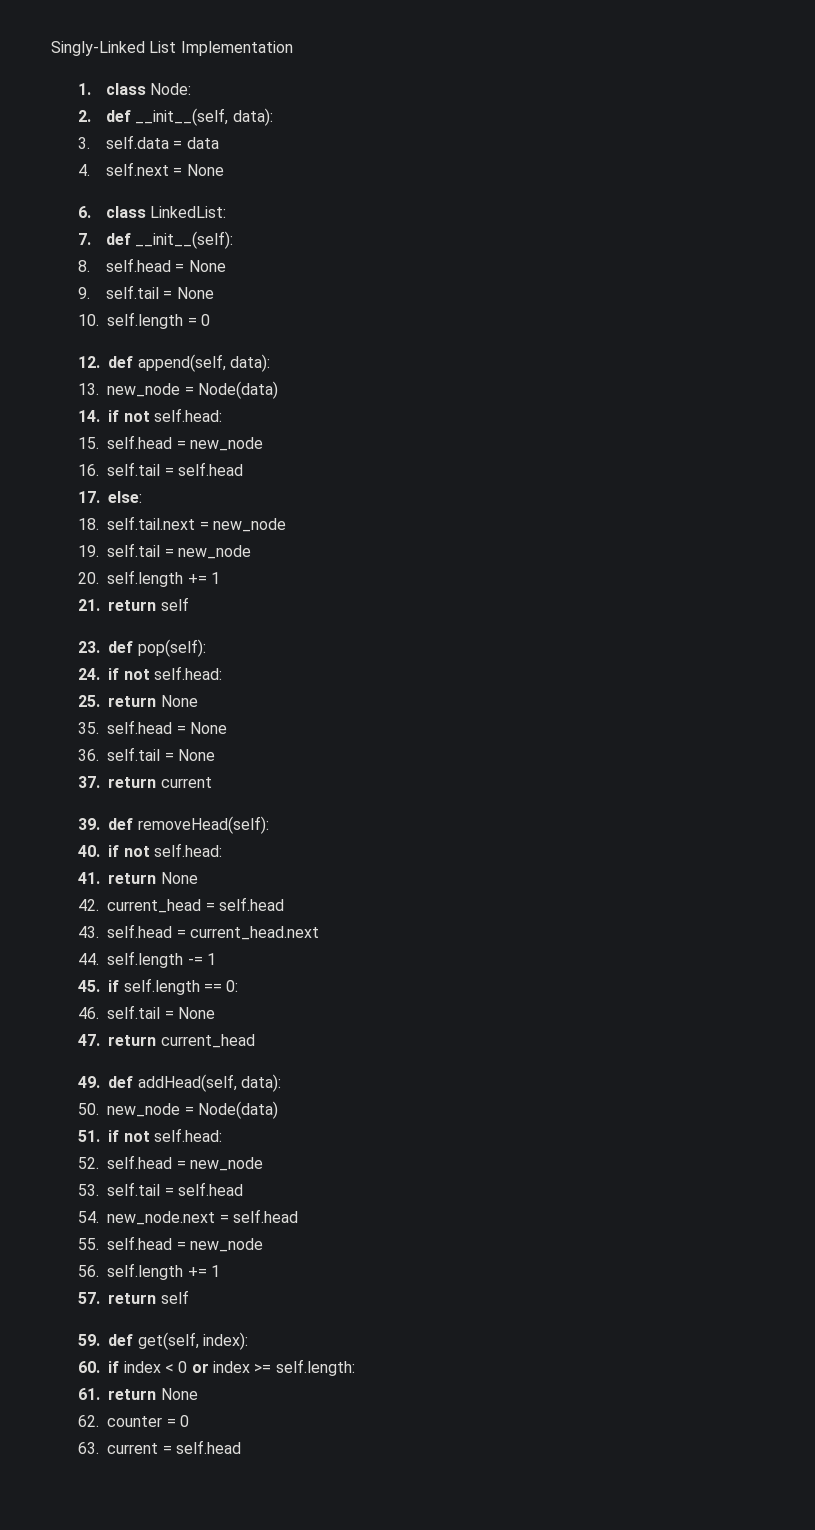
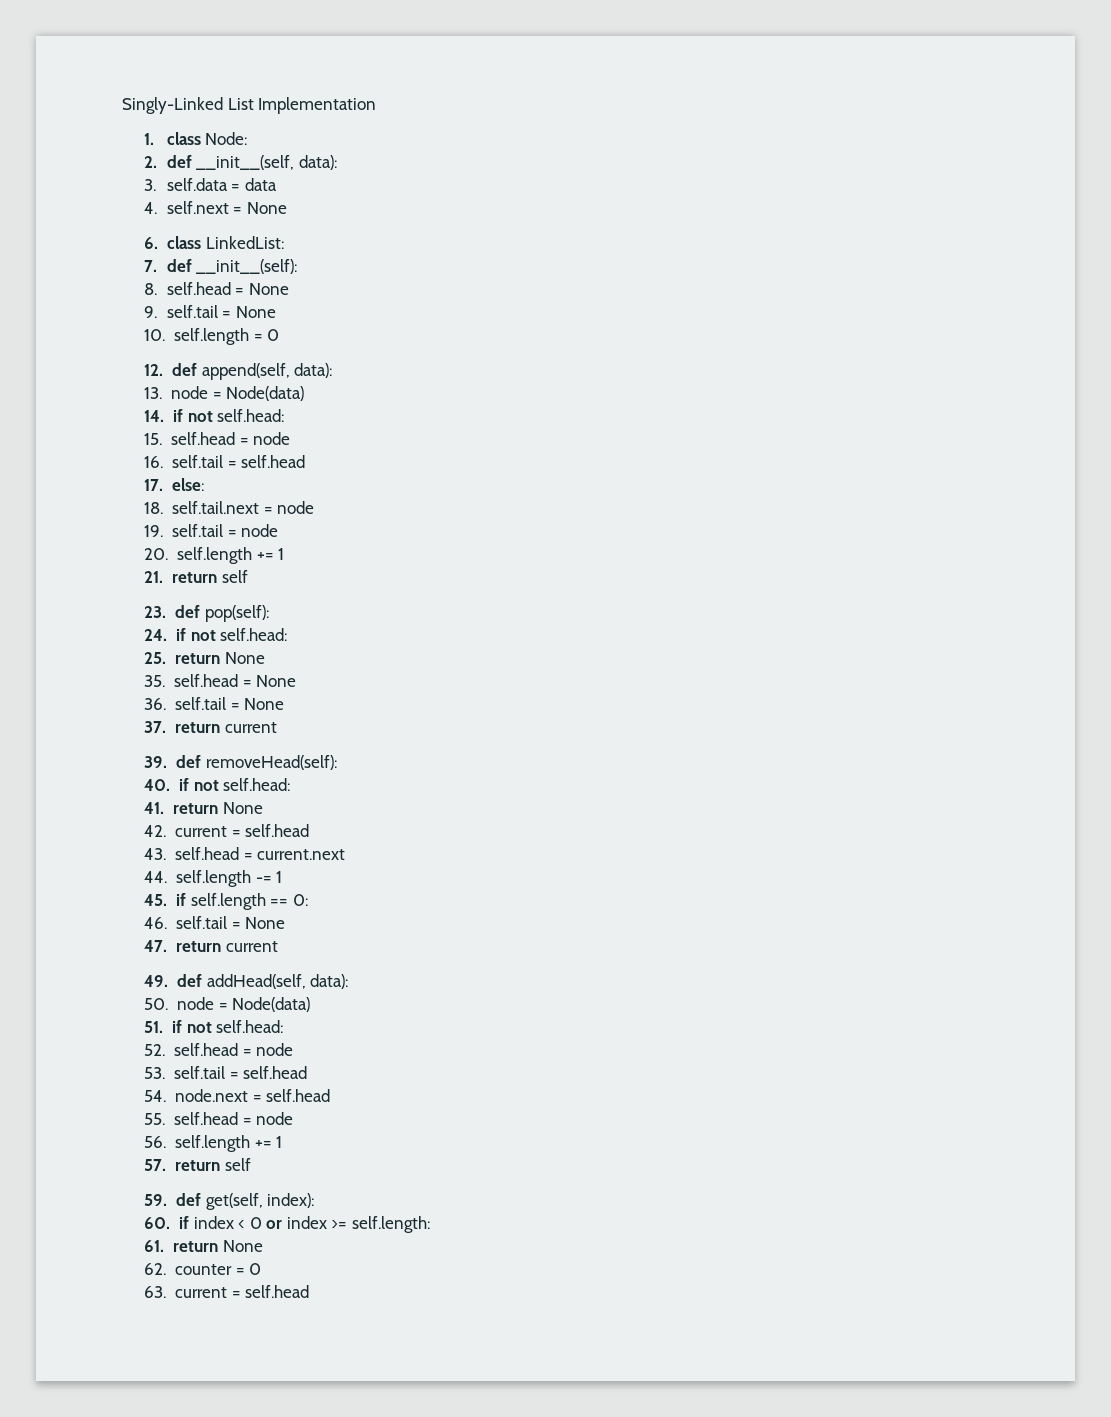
- 13. new_node = Node(data)
+ 13. node = Node(data)
- 15. self.head = new_node
+ 15. self.head = node
- 18. self.tail.next = new_node
+ 18. self.tail.next = node
- 19. self.tail = new_node
+ 19. self.tail = node
- 42. current_head = self.head
+ 42. current = self.head
- 43. self.head = current_head.next
+ 43. self.head = current.next
- 47. return current_head
+ 47. return current
- 50. new_node = Node(data)
+ 50. node = Node(data)
- 52. self.head = new_node
+ 52. self.head = node
- 54. new_node.next = self.head
+ 54. node.next = self.head
- 55. self.head = new_node
+ 55. self.head = node

